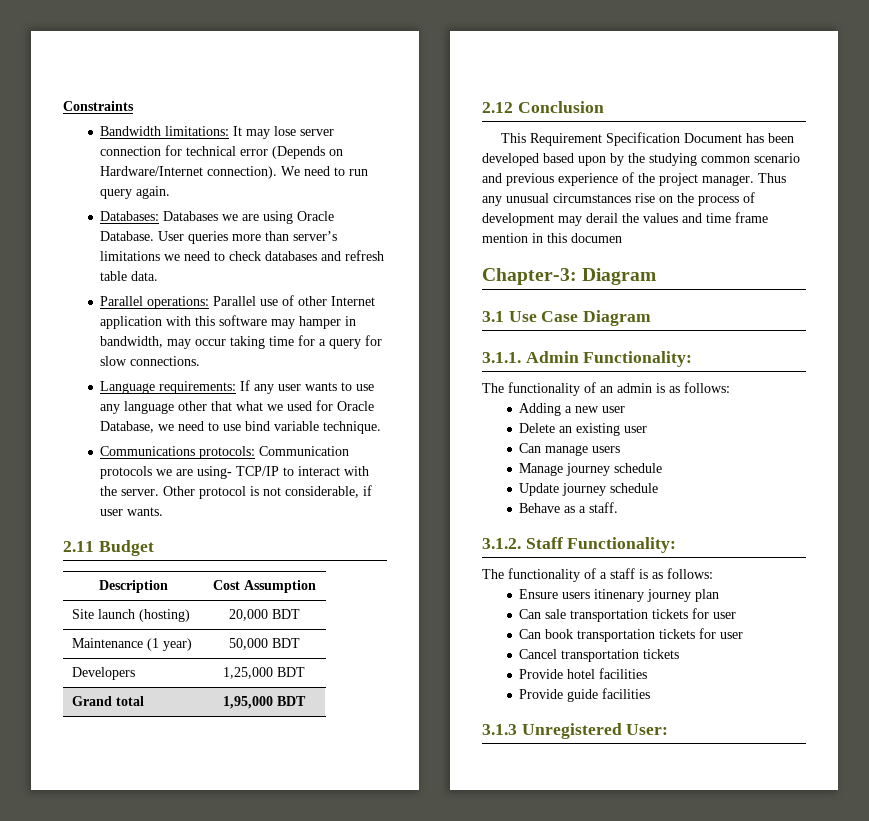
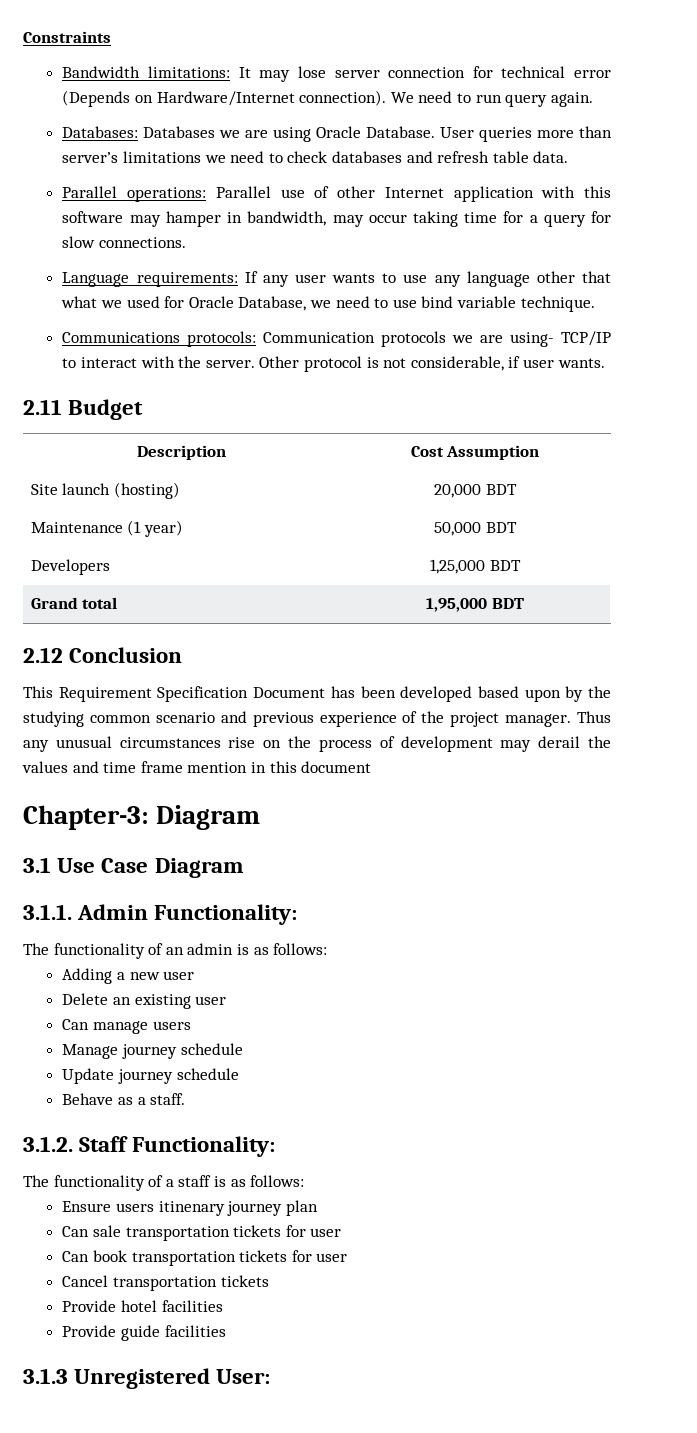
- Thus any unusual circumstances rise on the process of development may derail the values and time frame mention in this documen
+ Thus any unusual circumstances rise on the process of development may derail the values and time frame mention in this document

